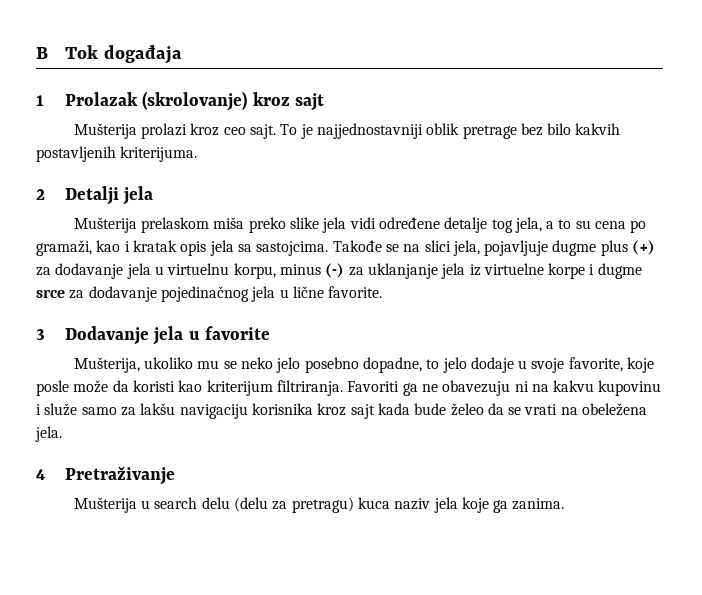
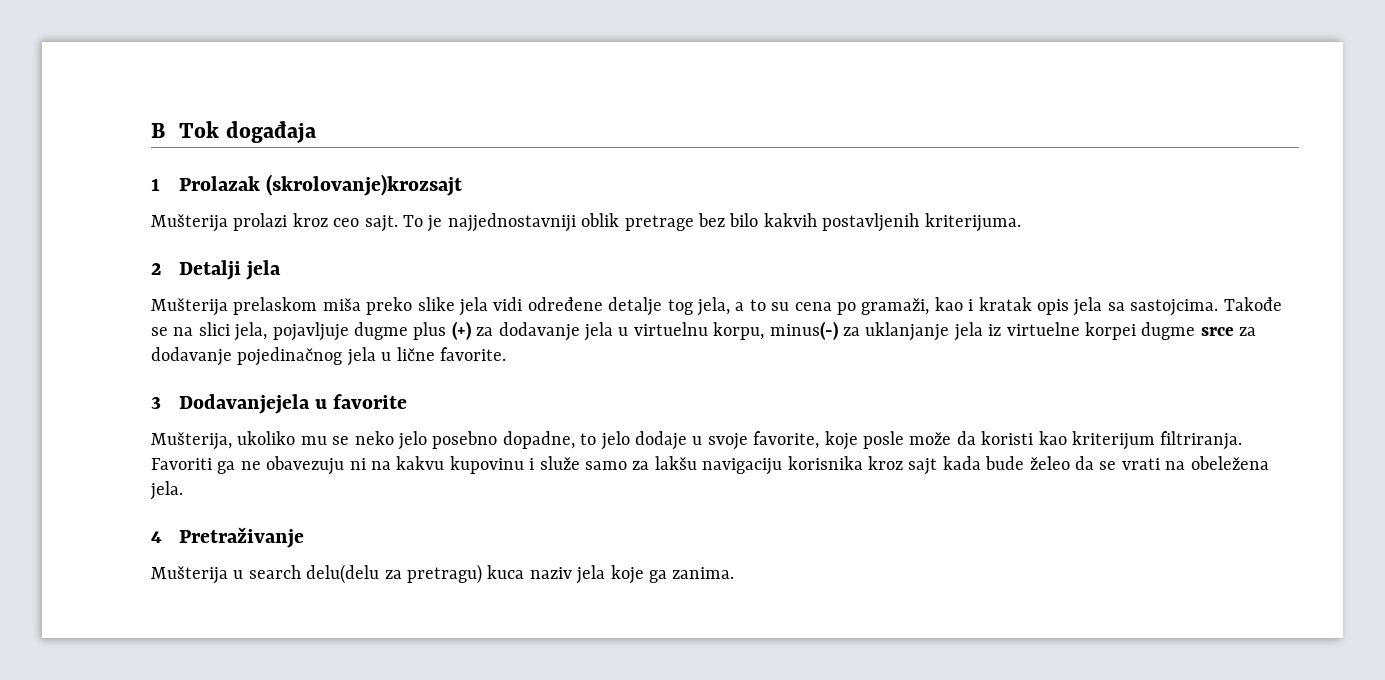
- 1 Prolazak (skrolovanje) kroz sajt
+ 1 Prolazak (skrolovanje)krozsajt
- Takođe se na slici jela, pojavljuje dugme plus (+) za dodavanje jela u virtuelnu korpu, minus (-) za uklanjanje jela iz virtuelne korpe i dugme srce za dodavanje pojedinačnog jela u lične favorite.
+ Takođe se na slici jela, pojavljuje dugme plus (+) za dodavanje jela u virtuelnu korpu, minus(-) za uklanjanje jela iz virtuelne korpei dugme srce za dodavanje pojedinačnog jela u lične favorite.
- 3 Dodavanje jela u favorite
+ 3 Dodavanjejela u favorite
- Mušterija u search delu (delu za pretragu) kuca naziv jela koje ga zanima.
+ Mušterija u search delu(delu za pretragu) kuca naziv jela koje ga zanima.

